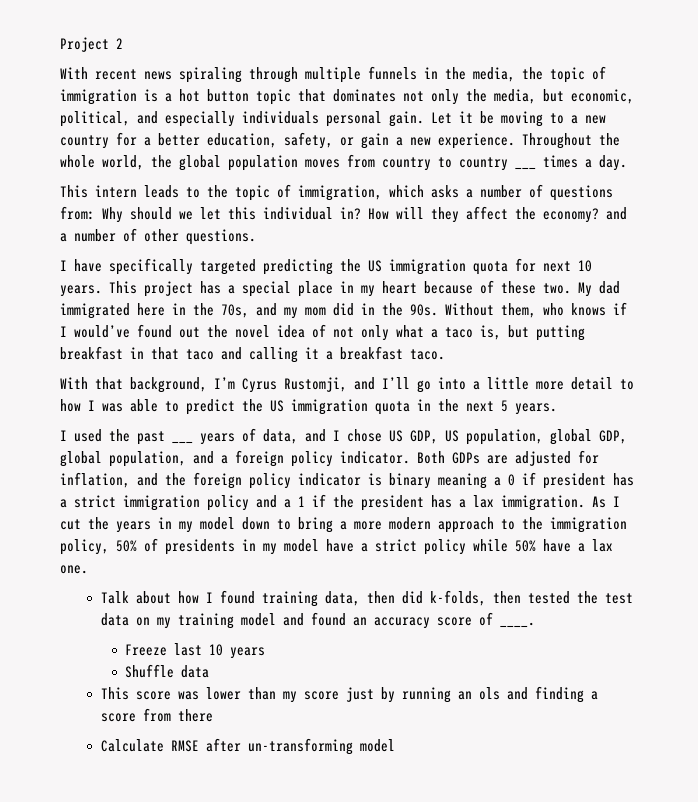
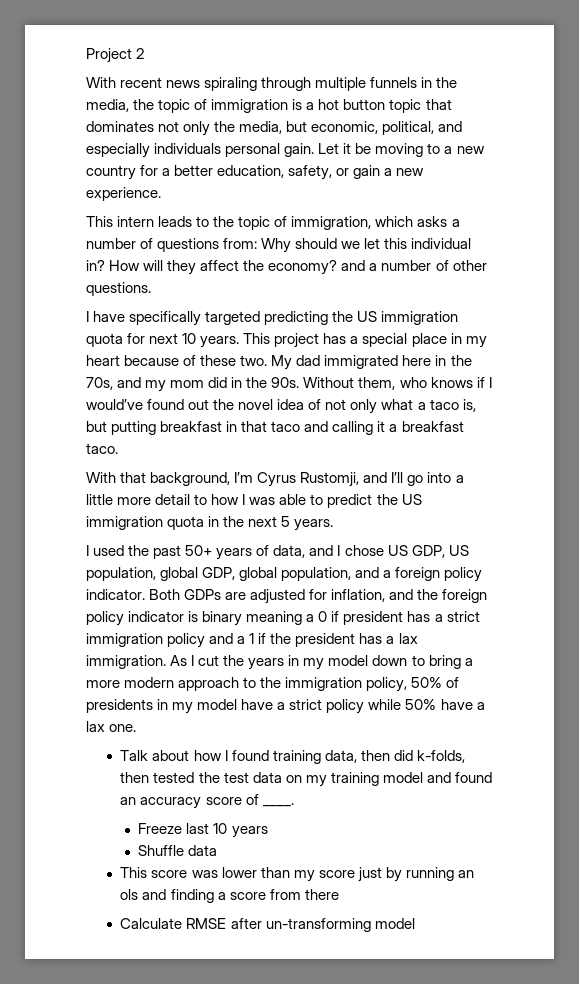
- Throughout the whole world, the global population moves from country to country ___ times a day.
- I used the past ___ years of data, and I chose US GDP, US population, global GDP, global population, and a foreign policy indicator.
+ I used the past 50+ years of data, and I chose US GDP, US population, global GDP, global population, and a foreign policy indicator.

